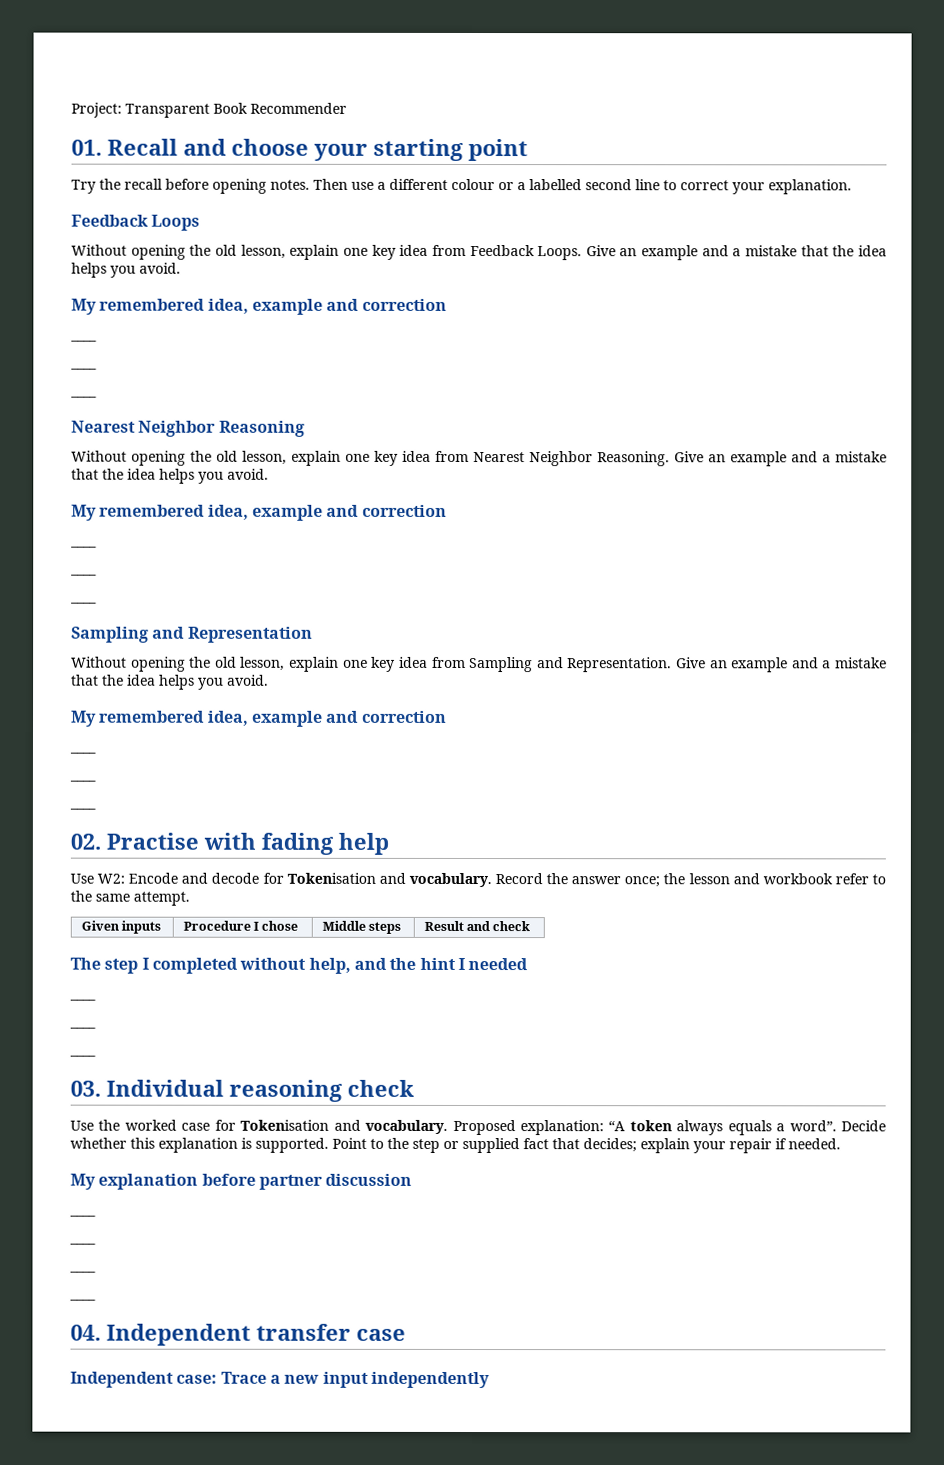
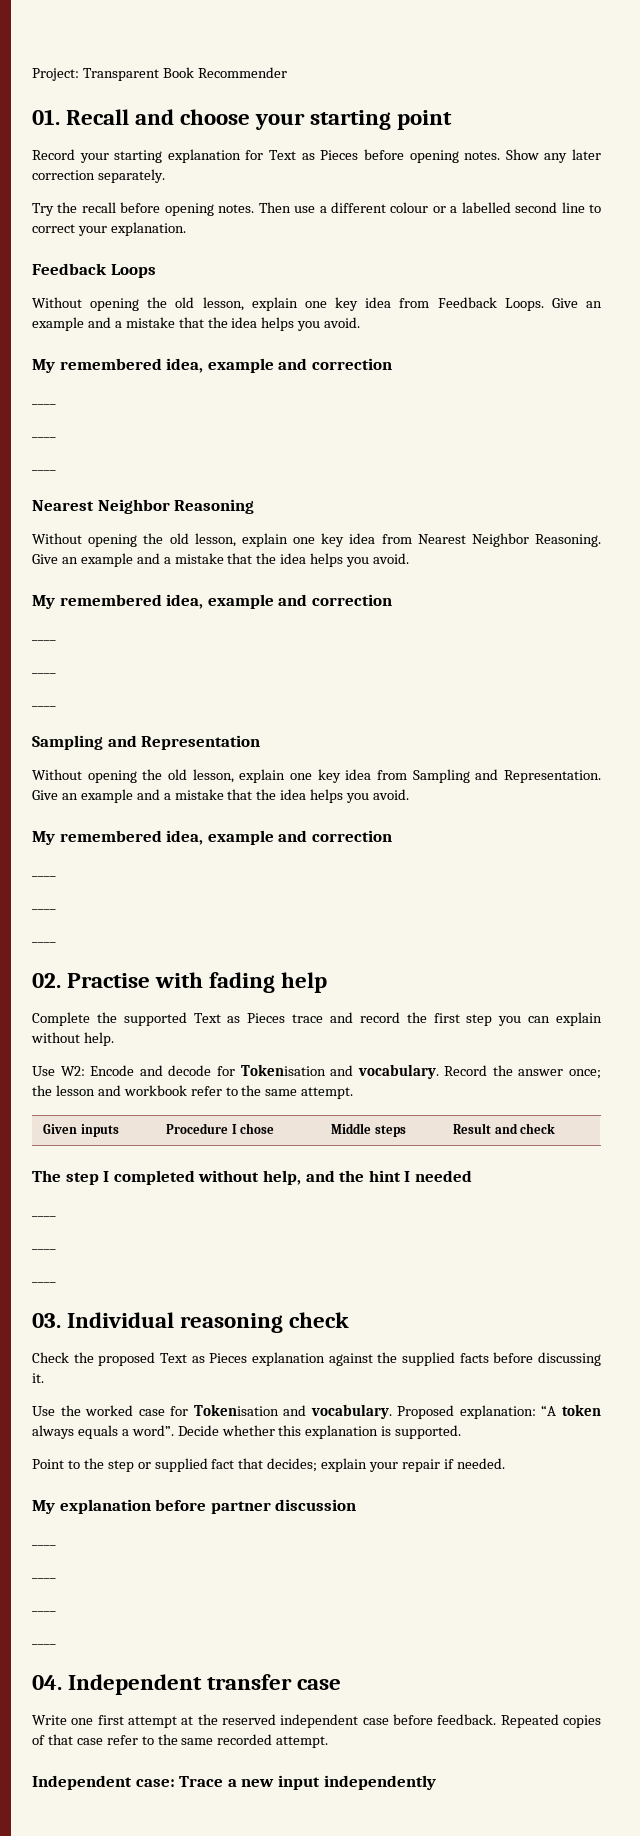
+ Record your starting explanation for Text as Pieces before opening notes. Show any later correction separately.
+ Complete the supported Text as Pieces trace and record the first step you can explain without help.
+ Check the proposed Text as Pieces explanation against the supplied facts before discussing it.
- Decide whether this explanation is supported. Point to the step or supplied fact that decides; explain your repair if needed.
+ Decide whether this explanation is supported.
+ Point to the step or supplied fact that decides; explain your repair if needed.
+ Write one first attempt at the reserved independent case before feedback. Repeated copies of that case refer to the same recorded attempt.

